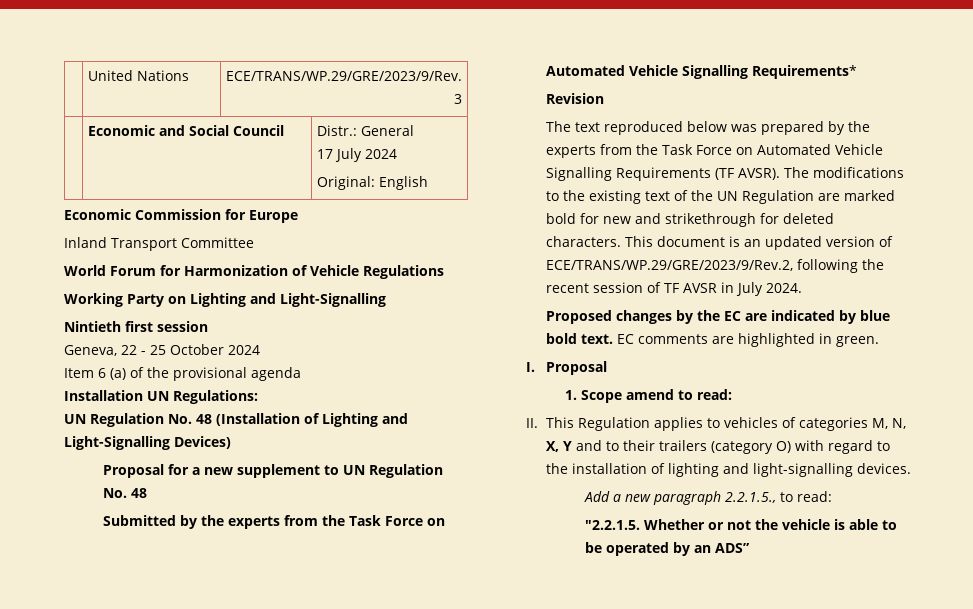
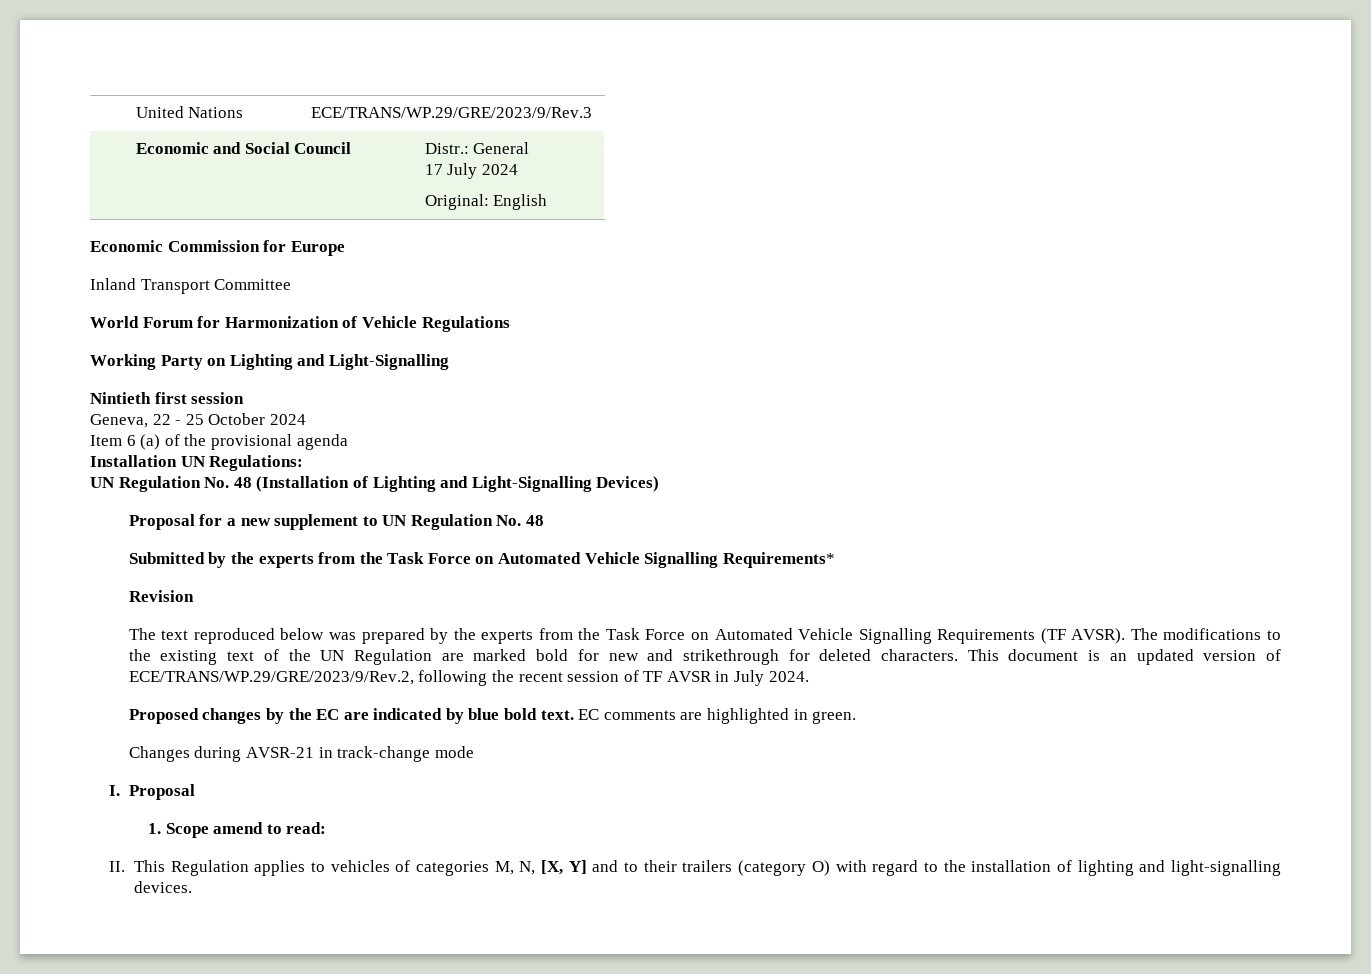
+ Changes during AVSR-21 in track-change mode
- II. This Regulation applies to vehicles of categories M, N, X, Y and to their trailers (category O) with regard to the installation of lighting and light-signalling devices.
+ II. This Regulation applies to vehicles of categories M, N, [X, Y] and to their trailers (category O) with regard to the installation of lighting and light-signalling devices.
- Add a new paragraph 2.2.1.5., to read:
- "2.2.1.5. Whether or not the vehicle is able to be operated by an ADS”

